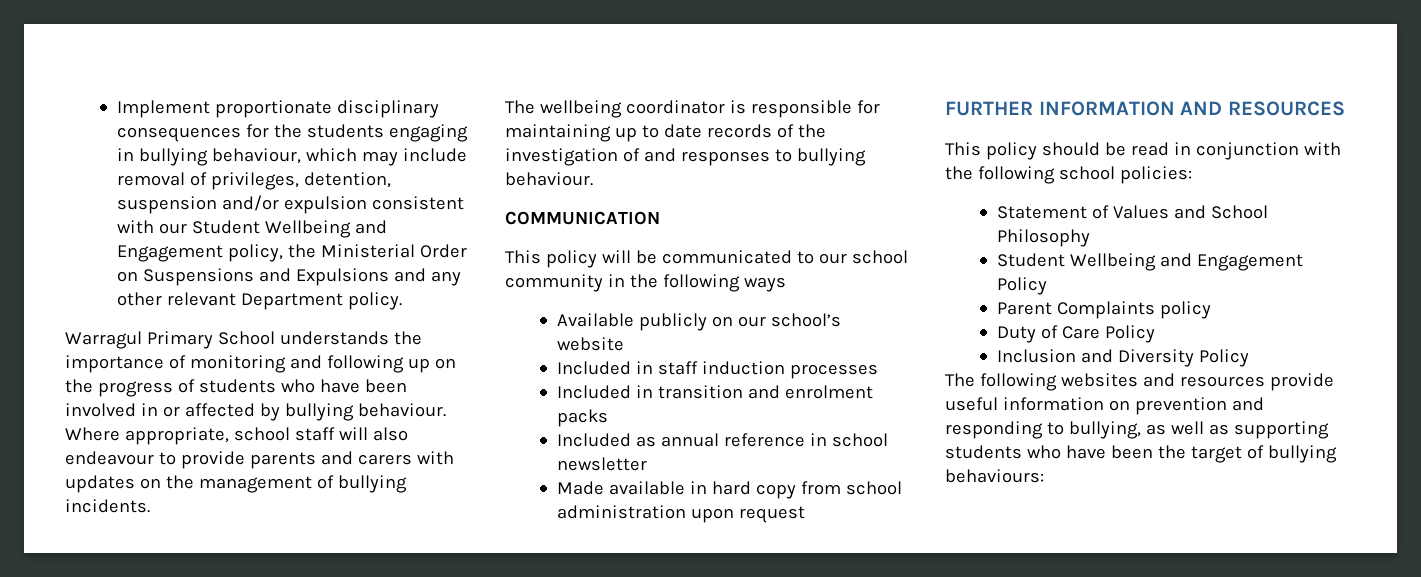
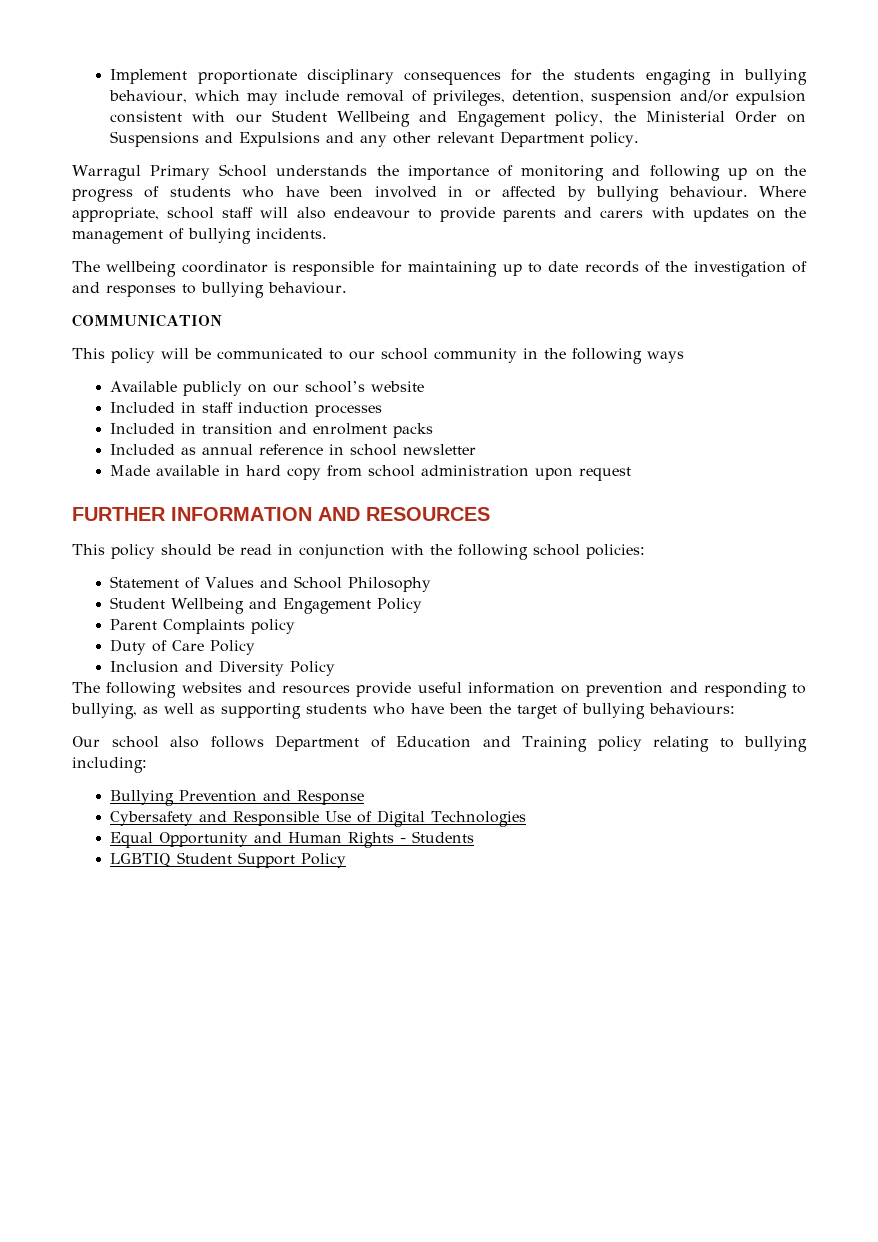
+ Our school also follows Department of Education and Training policy relating to bullying including:
+ Bullying Prevention and Response
+ Cybersafety and Responsible Use of Digital Technologies
+ Equal Opportunity and Human Rights - Students
+ LGBTIQ Student Support Policy

